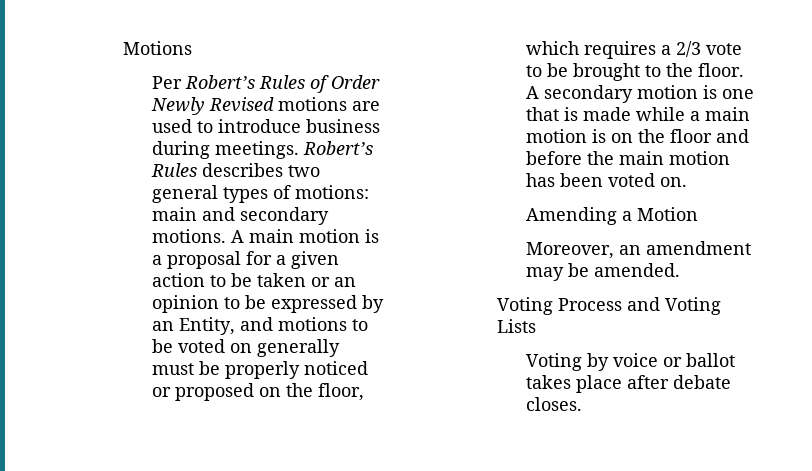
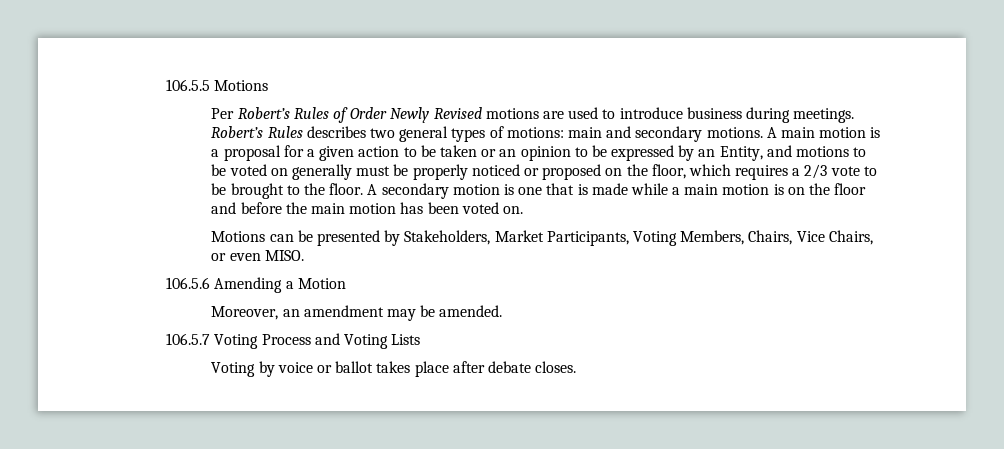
- Motions
+ 106.5.5 Motions
- Amending a Motion
+ Motions can be presented by Stakeholders, Market Participants, Voting Members, Chairs, Vice Chairs, or even MISO.
+ 106.5.6 Amending a Motion
- Voting Process and Voting Lists
+ 106.5.7 Voting Process and Voting Lists

